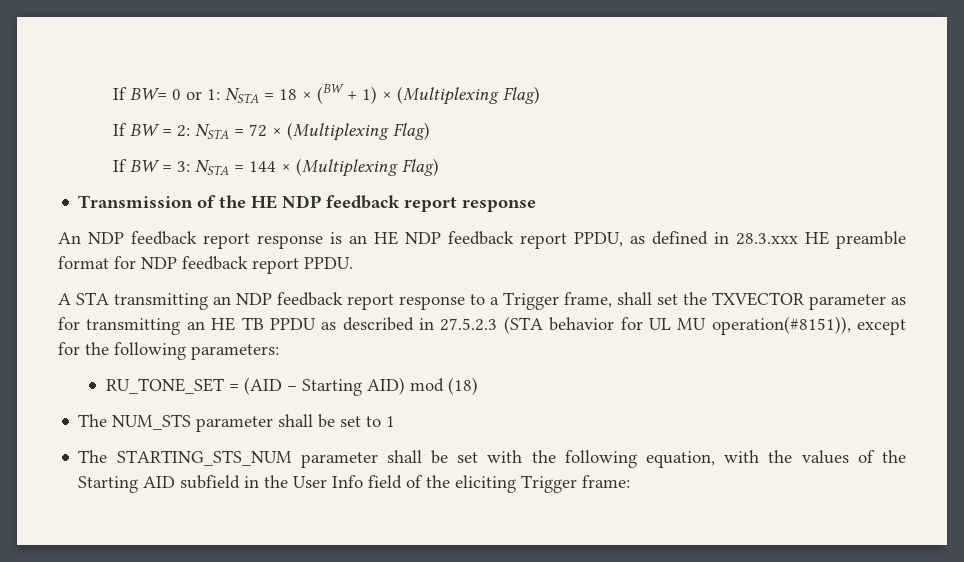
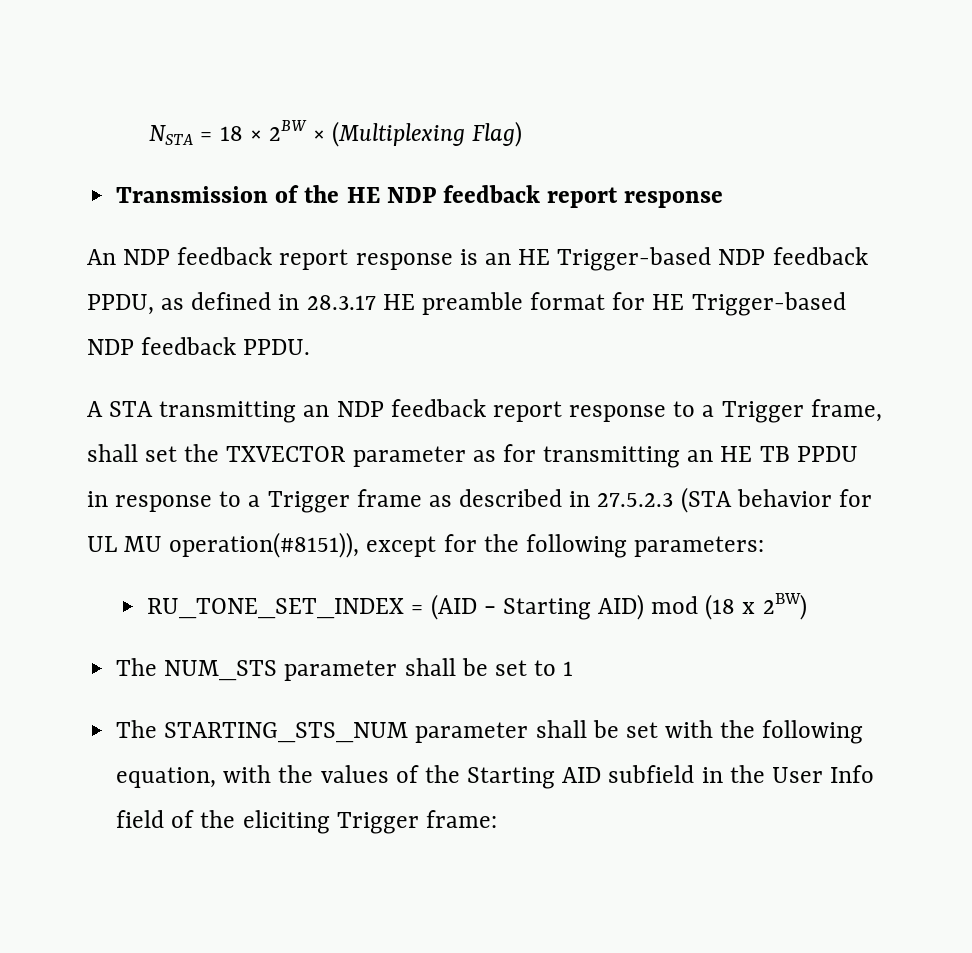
- If BW= 0 or 1: NSTA = 18 × (BW + 1) × (Multiplexing Flag)
- If BW = 2: NSTA = 72 × (Multiplexing Flag)
- If BW = 3: NSTA = 144 × (Multiplexing Flag)
+ NSTA = 18 × 2BW × (Multiplexing Flag)
- An NDP feedback report response is an HE NDP feedback report PPDU, as defined in 28.3.xxx HE preamble format for NDP feedback report PPDU.
+ An NDP feedback report response is an HE Trigger-based NDP feedback PPDU, as defined in 28.3.17 HE preamble format for HE Trigger-based NDP feedback PPDU.
- A STA transmitting an NDP feedback report response to a Trigger frame, shall set the TXVECTOR parameter as for transmitting an HE TB PPDU as described in 27.5.2.3 (STA behavior for UL MU operation(#8151)), except for the following parameters:
+ A STA transmitting an NDP feedback report response to a Trigger frame, shall set the TXVECTOR parameter as for transmitting an HE TB PPDU in response to a Trigger frame as described in 27.5.2.3 (STA behavior for UL MU operation(#8151)), except for the following parameters:
- RU_TONE_SET = (AID − Starting AID) mod (18)
+ RU_TONE_SET_INDEX = (AID − Starting AID) mod (18 x 2BW)

